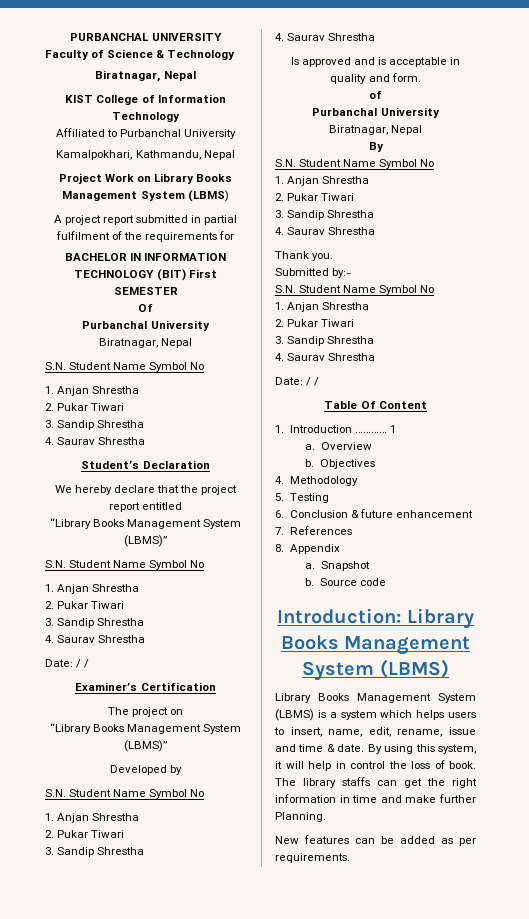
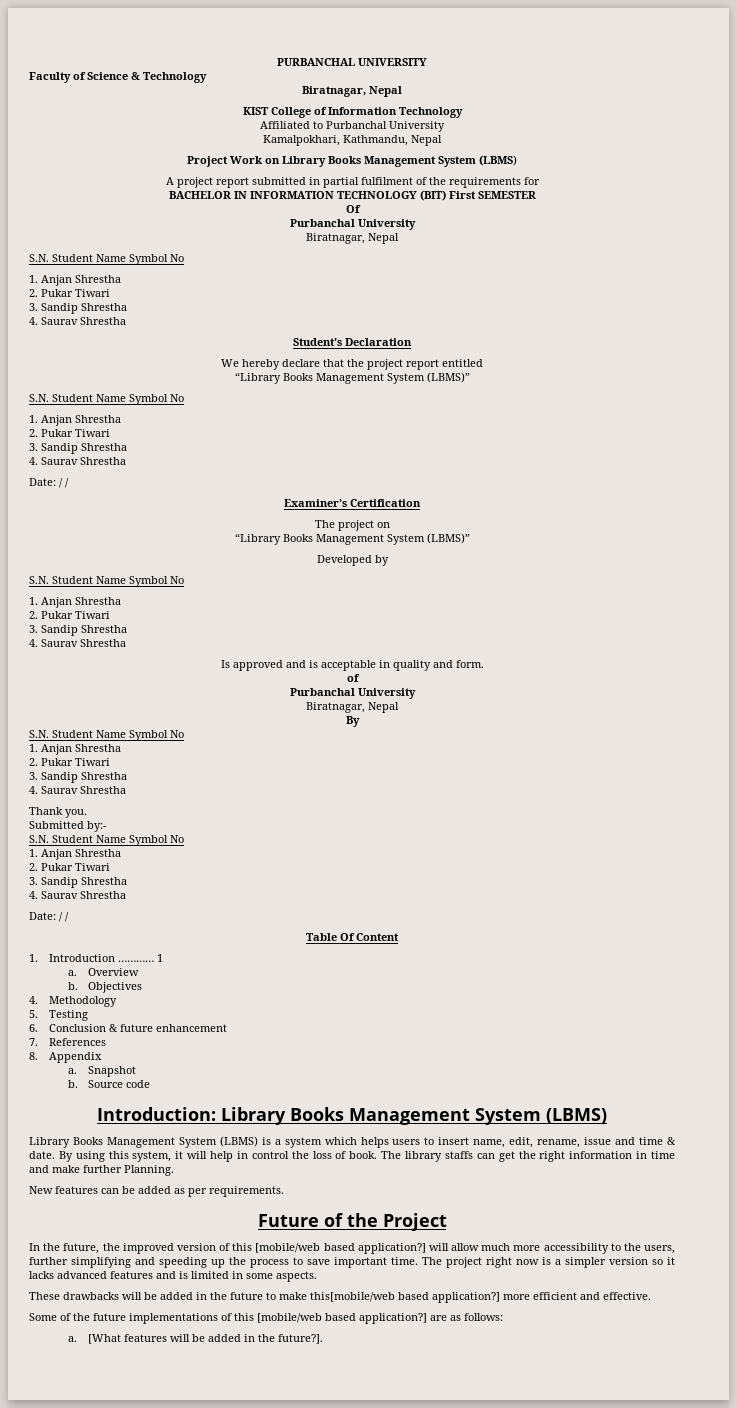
- Library Books Management System (LBMS) is a system which helps users to insert, name, edit, rename, issue and time & date.
+ Library Books Management System (LBMS) is a system which helps users to insert name, edit, rename, issue and time & date.
+ Future of the Project
+ In the future, the improved version of this [mobile/web based application?] will allow much more accessibility to the users, further simplifying and speeding up the process to save important time. The project right now is a simpler version so it lacks advanced features and is limited in some aspects.
+ These drawbacks will be added in the future to make this[mobile/web based application?] more efficient and effective.
+ Some of the future implementations of this [mobile/web based application?] are as follows:
+ a. [What features will be added in the future?].

